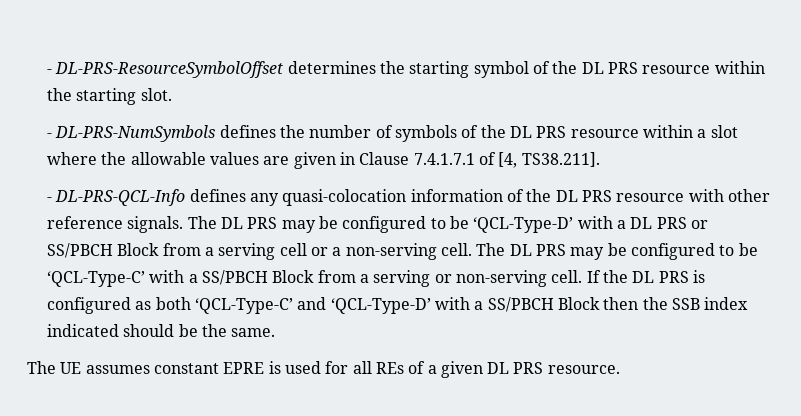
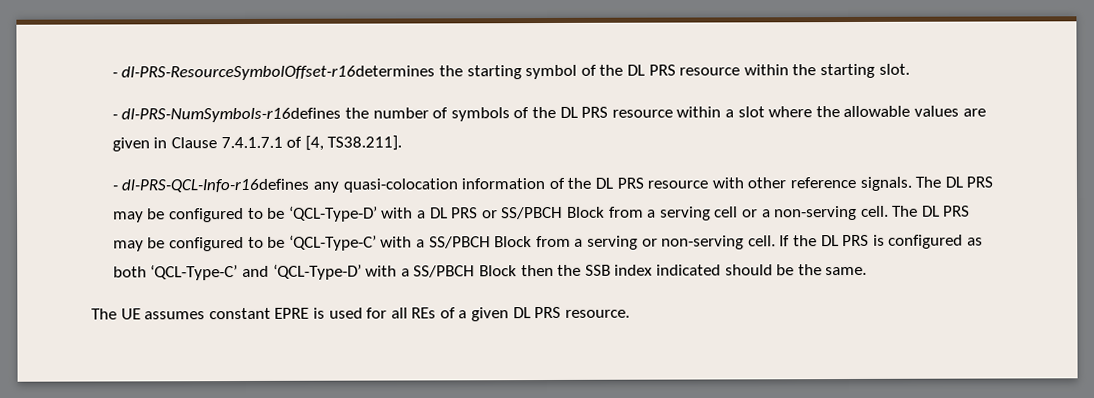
- - DL-PRS-ResourceSymbolOffset determines the starting symbol of the DL PRS resource within the starting slot.
+ - dl-PRS-ResourceSymbolOffset-r16determines the starting symbol of the DL PRS resource within the starting slot.
- - DL-PRS-NumSymbols defines the number of symbols of the DL PRS resource within a slot where the allowable values are given in Clause 7.4.1.7.1 of [4, TS38.211].
+ - dl-PRS-NumSymbols-r16defines the number of symbols of the DL PRS resource within a slot where the allowable values are given in Clause 7.4.1.7.1 of [4, TS38.211].
- - DL-PRS-QCL-Info defines any quasi-colocation information of the DL PRS resource with other reference signals.
+ - dl-PRS-QCL-Info-r16defines any quasi-colocation information of the DL PRS resource with other reference signals.

